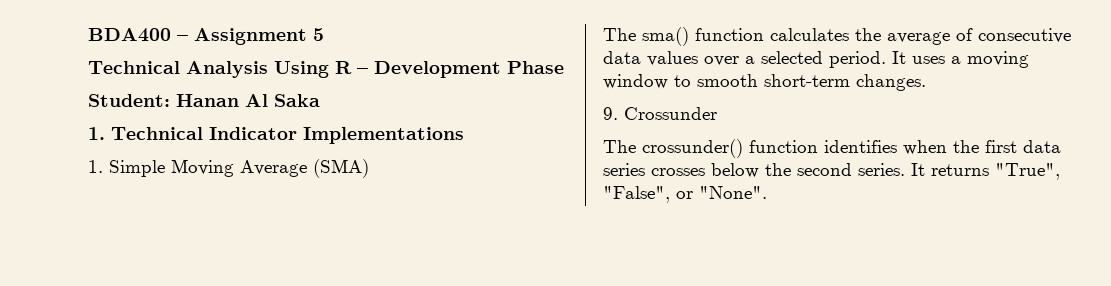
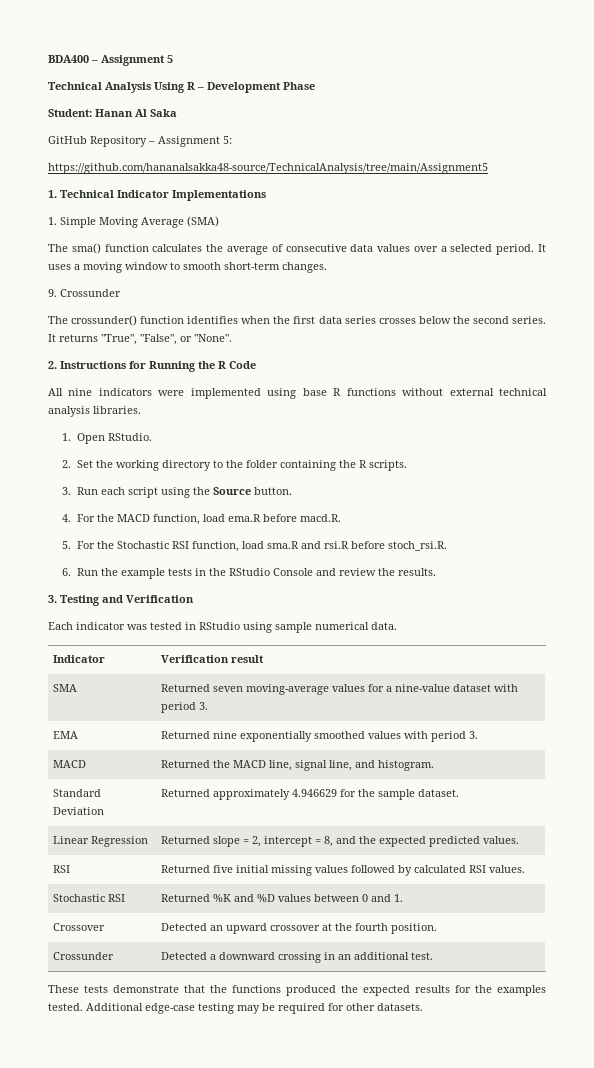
+ GitHub Repository – Assignment 5:
+ https://github.com/hananalsakka48-source/TechnicalAnalysis/tree/main/Assignment5
+ 2. Instructions for Running the R Code
+ All nine indicators were implemented using base R functions without external technical analysis libraries.
+ 1. Open RStudio.
+ 2. Set the working directory to the folder containing the R scripts.
+ 3. Run each script using the Source button.
+ 4. For the MACD function, load ema.R before macd.R.
+ 5. For the Stochastic RSI function, load sma.R and rsi.R before stoch_rsi.R.
+ 6. Run the example tests in the RStudio Console and review the results.
+ 3. Testing and Verification
+ Each indicator was tested in RStudio using sample numerical data.
+ Indicator | Verification result
+ SMA | Returned seven moving-average values for a nine-value dataset with period 3.
+ EMA | Returned nine exponentially smoothed values with period 3.
+ MACD | Returned the MACD line, signal line, and histogram.
+ Standard Deviation | Returned approximately 4.946629 for the sample dataset.
+ Linear Regression | Returned slope = 2, intercept = 8, and the expected predicted values.
+ RSI | Returned five initial missing values followed by calculated RSI values.
+ Stochastic RSI | Returned %K and %D values between 0 and 1.
+ Crossover | Detected an upward crossover at the fourth position.
+ Crossunder | Detected a downward crossing in an additional test.
+ These tests demonstrate that the functions produced the expected results for the examples tested. Additional edge-case testing may be required for other datasets.

